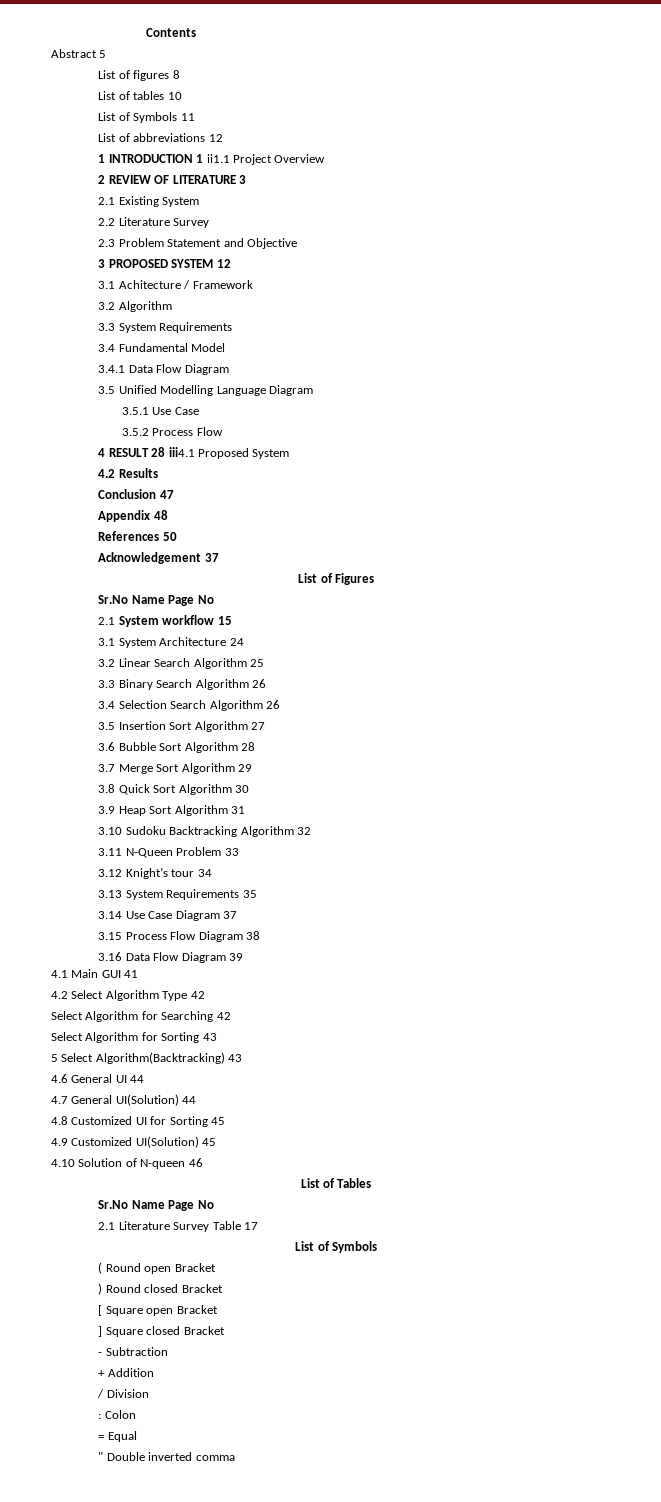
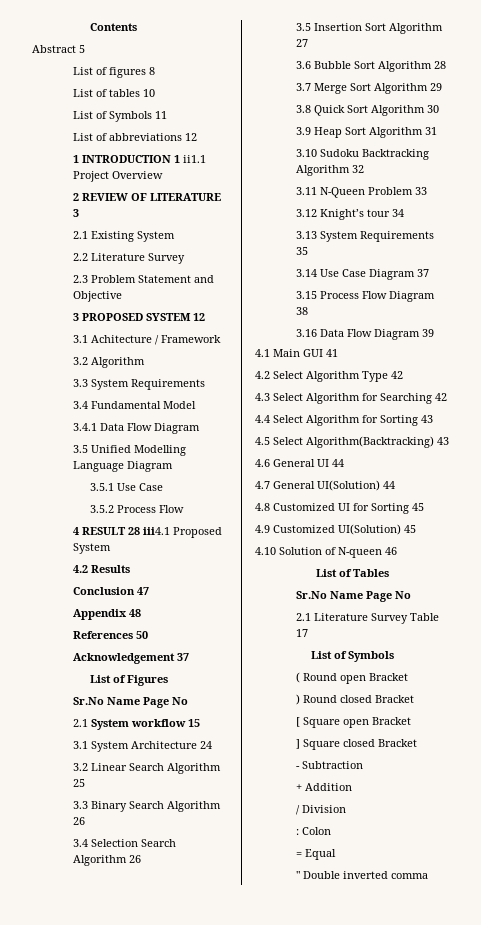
- Select Algorithm for Searching 42
+ 4.3 Select Algorithm for Searching 42
- Select Algorithm for Sorting 43
+ 4.4 Select Algorithm for Sorting 43
- 5 Select Algorithm(Backtracking) 43
+ 4.5 Select Algorithm(Backtracking) 43

